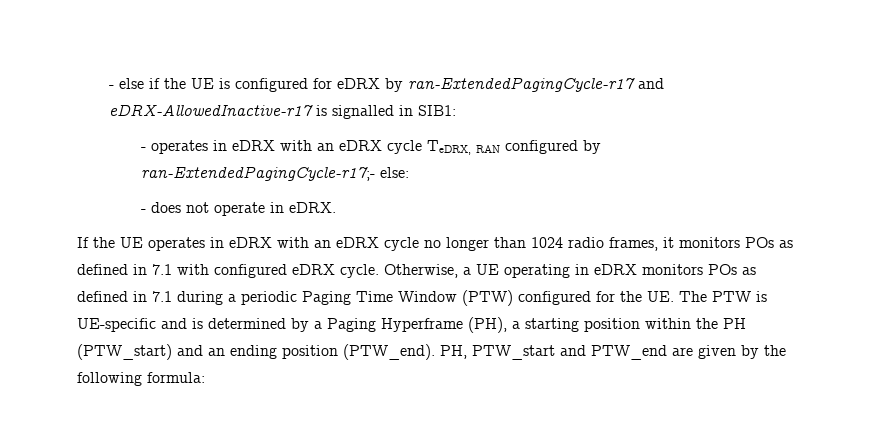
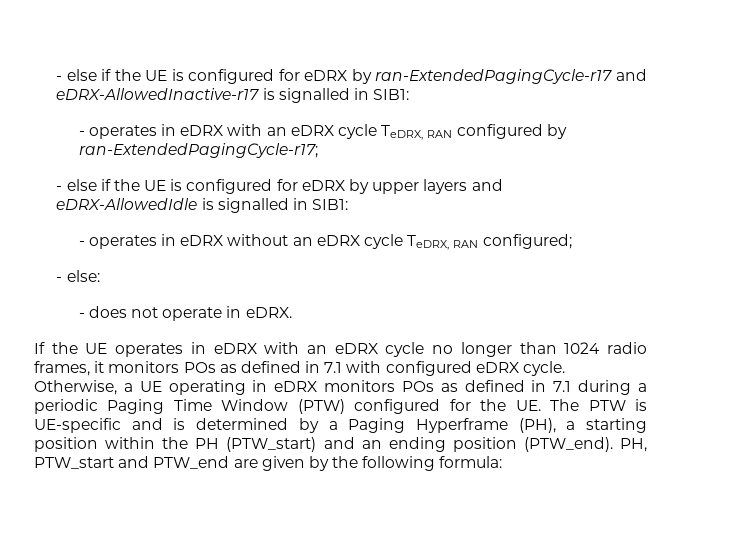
- - operates in eDRX with an eDRX cycle TeDRX, RAN configured by ran-ExtendedPagingCycle-r17;- else:
+ - operates in eDRX with an eDRX cycle TeDRX, RAN configured by ran-ExtendedPagingCycle-r17;
+ - else if the UE is configured for eDRX by upper layers and eDRX-AllowedIdle is signalled in SIB1:
+ - operates in eDRX without an eDRX cycle TeDRX, RAN configured;
+ - else:

